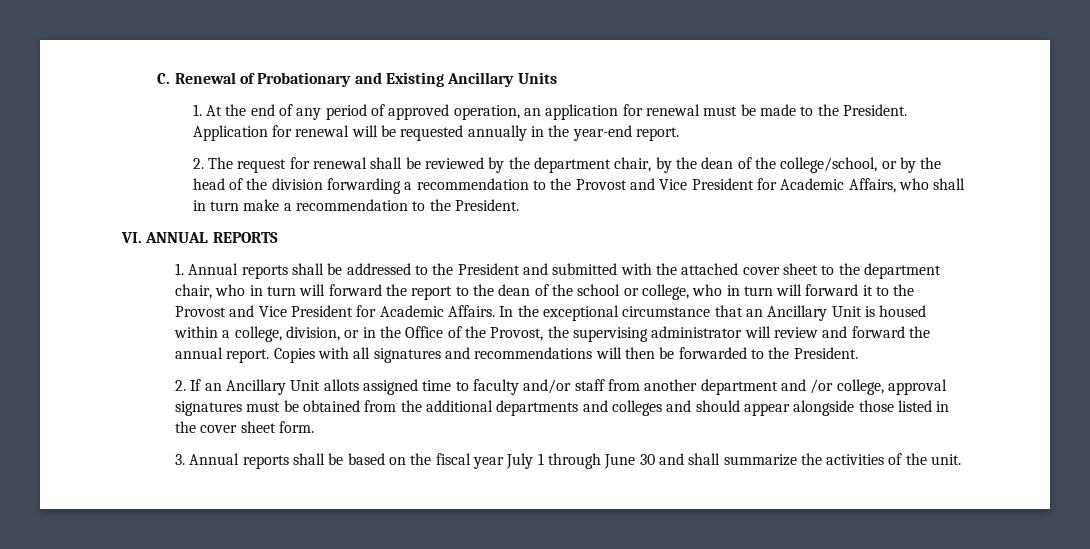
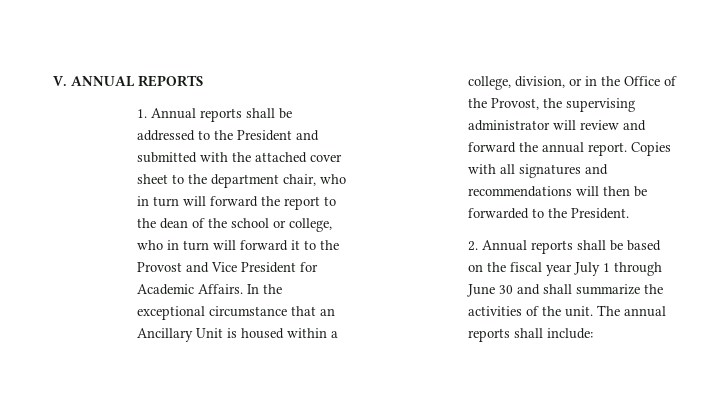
- C. Renewal of Probationary and Existing Ancillary Units
- 1. At the end of any period of approved operation, an application for renewal must be made to the President. Application for renewal will be requested annually in the year-end report.
- 2. The request for renewal shall be reviewed by the department chair, by the dean of the college/school, or by the head of the division forwarding a recommendation to the Provost and Vice President for Academic Affairs, who shall in turn make a recommendation to the President.
- VI. ANNUAL REPORTS
+ V. ANNUAL REPORTS
- 2. If an Ancillary Unit allots assigned time to faculty and/or staff from another department and /or college, approval signatures must be obtained from the additional departments and colleges and should appear alongside those listed in the cover sheet form.
- 3. Annual reports shall be based on the fiscal year July 1 through June 30 and shall summarize the activities of the unit.
+ 2. Annual reports shall be based on the fiscal year July 1 through June 30 and shall summarize the activities of the unit.
+ The annual reports shall include:

